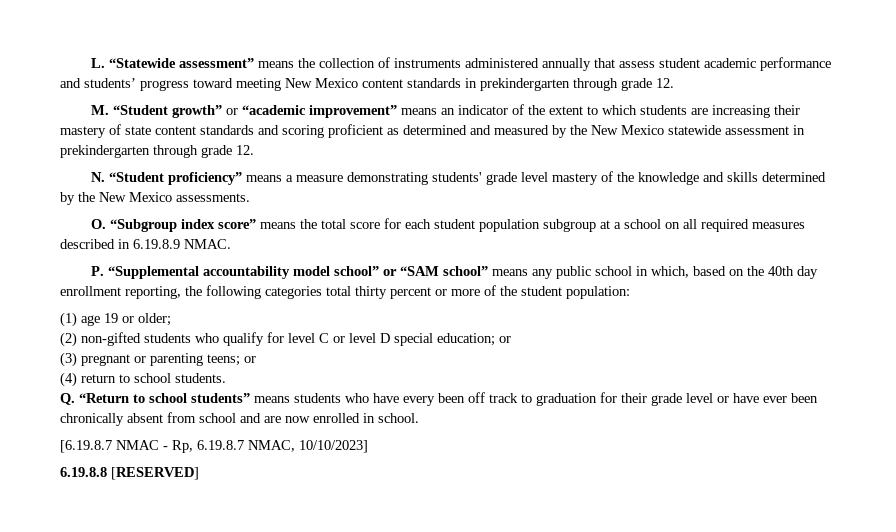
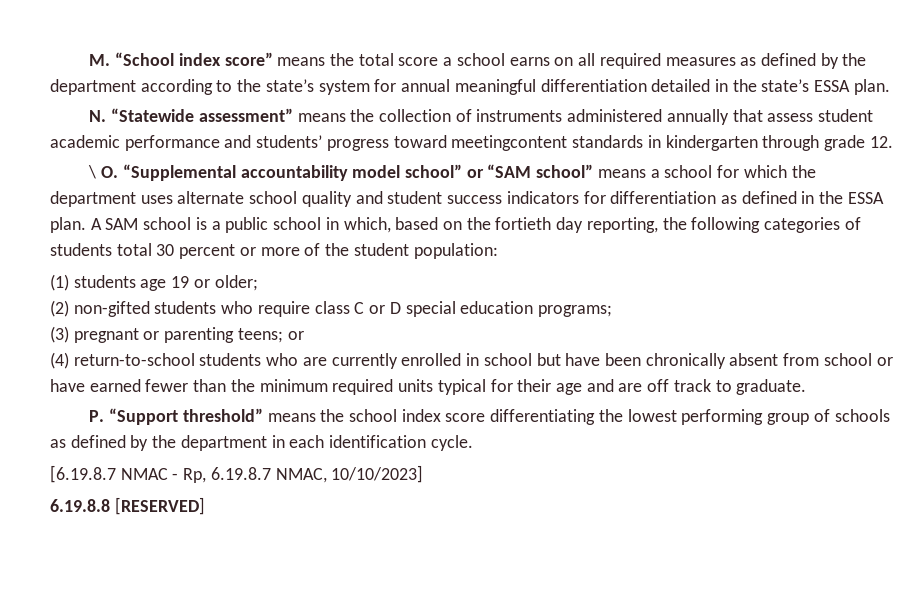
- L. “Statewide assessment” means the collection of instruments administered annually that assess student academic performance and students’ progress toward meeting New Mexico content standards in prekindergarten through grade 12.
- M. “Student growth” or “academic improvement” means an indicator of the extent to which students are increasing their mastery of state content standards and scoring proficient as determined and measured by the New Mexico statewide assessment in prekindergarten through grade 12.
- N. “Student proficiency” means a measure demonstrating students' grade level mastery of the knowledge and skills determined by the New Mexico assessments.
- O. “Subgroup index score” means the total score for each student population subgroup at a school on all required measures described in 6.19.8.9 NMAC.
- P. “Supplemental accountability model school” or “SAM school” means any public school in which, based on the 40th day enrollment reporting, the following categories total thirty percent or more of the student population:
+ M. “School index score” means the total score a school earns on all required measures as defined by the department according to the state’s system for annual meaningful differentiation detailed in the state’s ESSA plan.
+ N. “Statewide assessment” means the collection of instruments administered annually that assess student academic performance and students’ progress toward meetingcontent standards in kindergarten through grade 12.
+ \ O. “Supplemental accountability model school” or “SAM school” means a school for which the department uses alternate school quality and student success indicators for differentiation as defined in the ESSA plan. A SAM school is a public school in which, based on the fortieth day reporting, the following categories of students total 30 percent or more of the student population:
- (1) age 19 or older;
+ (1) students age 19 or older;
- (2) non-gifted students who qualify for level C or level D special education; or
+ (2) non-gifted students who require class C or D special education programs;
- (4) return to school students.
- Q. “Return to school students” means students who have every been off track to graduation for their grade level or have ever been chronically absent from school and are now enrolled in school.
+ (4) return-to-school students who are currently enrolled in school but have been chronically absent from school or have earned fewer than the minimum required units typical for their age and are off track to graduate.
+ P. “Support threshold” means the school index score differentiating the lowest performing group of schools as defined by the department in each identification cycle.

